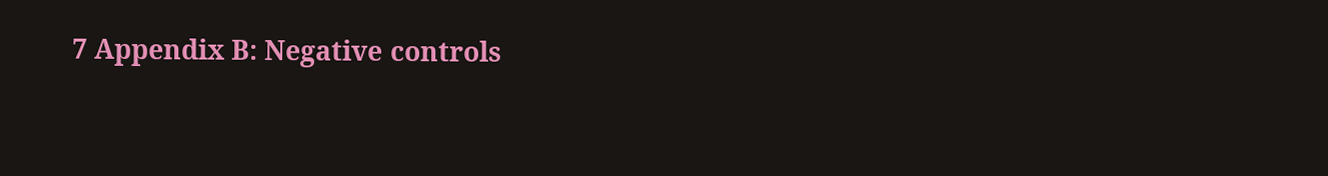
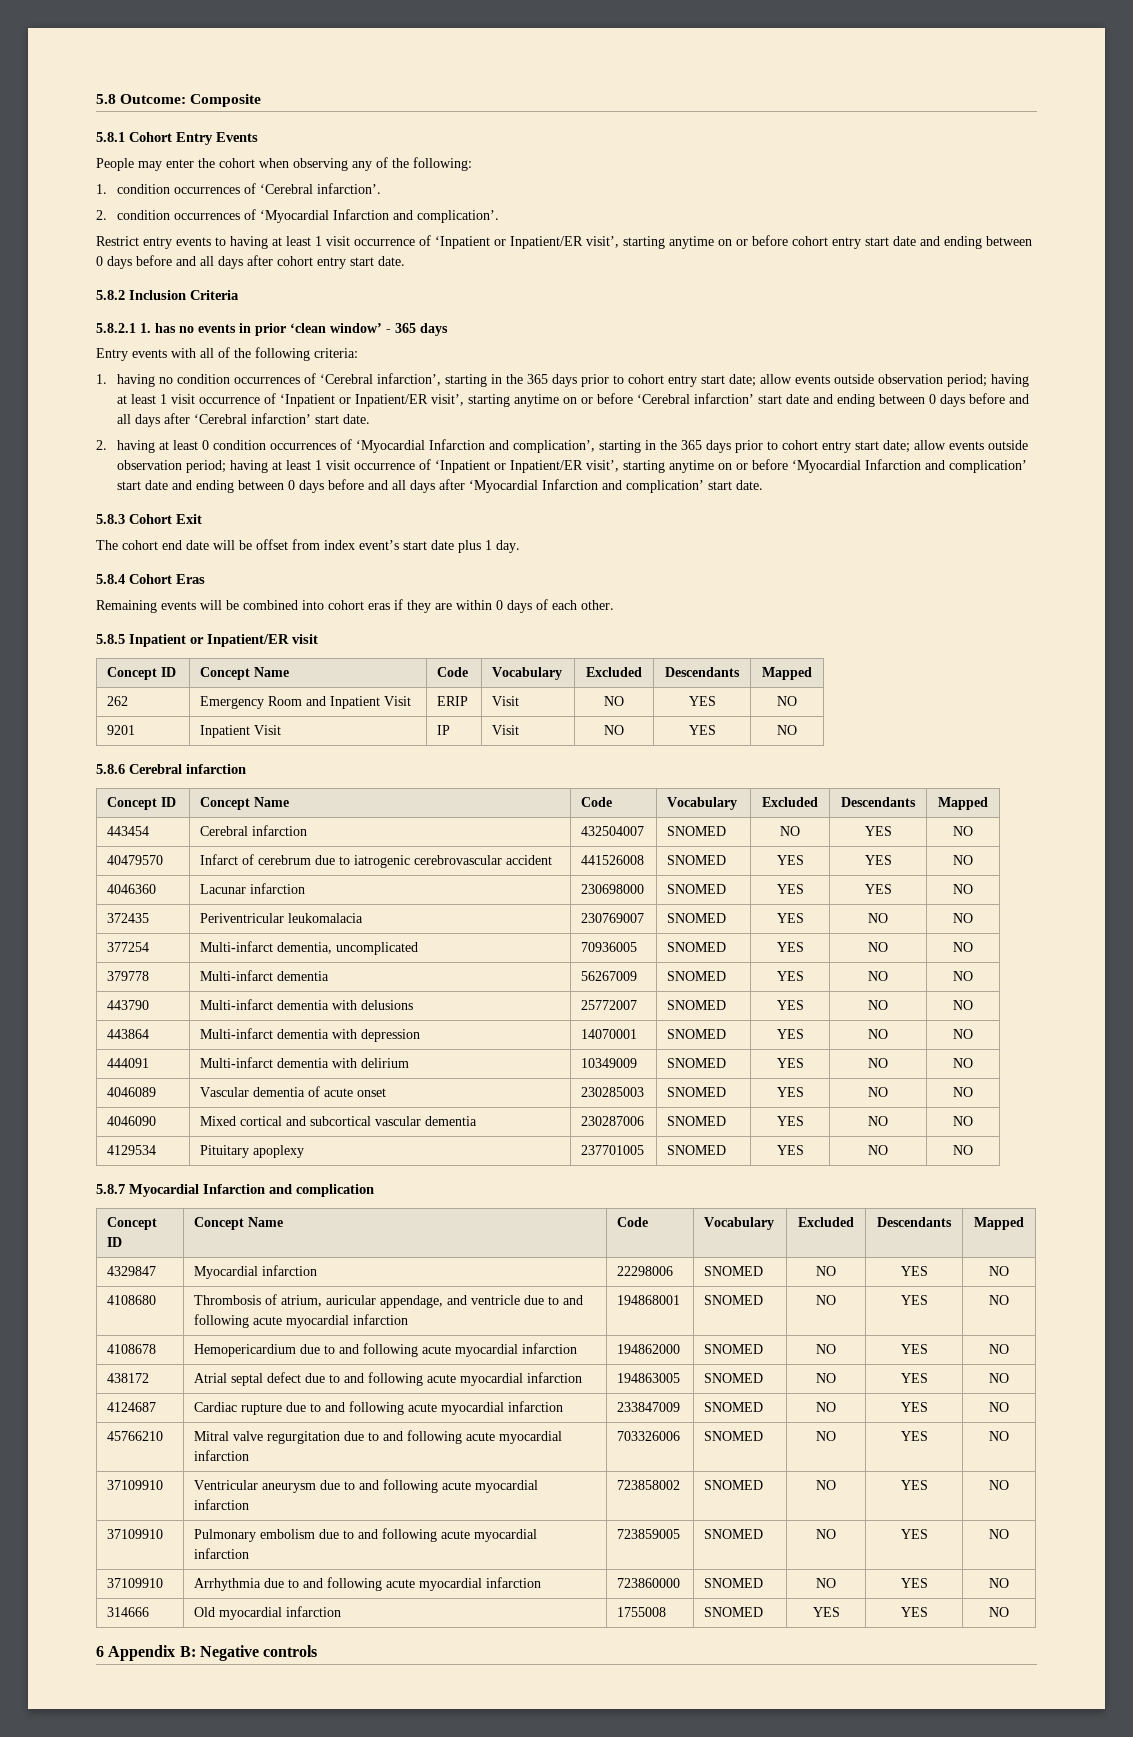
- 7 Appendix B: Negative controls
+ 5.8 Outcome: Composite
+ 5.8.1 Cohort Entry Events
+ People may enter the cohort when observing any of the following:
+ 1. condition occurrences of ‘Cerebral infarction’.
+ 2. condition occurrences of ‘Myocardial Infarction and complication’.
+ Restrict entry events to having at least 1 visit occurrence of ‘Inpatient or Inpatient/ER visit’, starting anytime on or before cohort entry start date and ending between 0 days before and all days after cohort entry start date.
+ 5.8.2 Inclusion Criteria
+ 5.8.2.1 1. has no events in prior ‘clean window’ - 365 days
+ Entry events with all of the following criteria:
+ 1. having no condition occurrences of ‘Cerebral infarction’, starting in the 365 days prior to cohort entry start date; allow events outside observation period; having at least 1 visit occurrence of ‘Inpatient or Inpatient/ER visit’, starting anytime on or before ‘Cerebral infarction’ start date and ending between 0 days before and all days after ‘Cerebral infarction’ start date.
+ 2. having at least 0 condition occurrences of ‘Myocardial Infarction and complication’, starting in the 365 days prior to cohort entry start date; allow events outside observation period; having at least 1 visit occurrence of ‘Inpatient or Inpatient/ER visit’, starting anytime on or before ‘Myocardial Infarction and complication’ start date and ending between 0 days before and all days after ‘Myocardial Infarction and complication’ start date.
+ 5.8.3 Cohort Exit
+ The cohort end date will be offset from index event’s start date plus 1 day.
+ 5.8.4 Cohort Eras
+ Remaining events will be combined into cohort eras if they are within 0 days of each other.
+ 5.8.5 Inpatient or Inpatient/ER visit
+ Concept ID | Concept Name | Code | Vocabulary | Excluded | Descendants | Mapped
+ 262 | Emergency Room and Inpatient Visit | ERIP | Visit | NO | YES | NO
+ 9201 | Inpatient Visit | IP | Visit | NO | YES | NO
+ 5.8.6 Cerebral infarction
+ Concept ID | Concept Name | Code | Vocabulary | Excluded | Descendants | Mapped
+ 443454 | Cerebral infarction | 432504007 | SNOMED | NO | YES | NO
+ 40479570 | Infarct of cerebrum due to iatrogenic cerebrovascular accident | 441526008 | SNOMED | YES | YES | NO
+ 4046360 | Lacunar infarction | 230698000 | SNOMED | YES | YES | NO
+ 372435 | Periventricular leukomalacia | 230769007 | SNOMED | YES | NO | NO
+ 377254 | Multi-infarct dementia, uncomplicated | 70936005 | SNOMED | YES | NO | NO
+ 379778 | Multi-infarct dementia | 56267009 | SNOMED | YES | NO | NO
+ 443790 | Multi-infarct dementia with delusions | 25772007 | SNOMED | YES | NO | NO
+ 443864 | Multi-infarct dementia with depression | 14070001 | SNOMED | YES | NO | NO
+ 444091 | Multi-infarct dementia with delirium | 10349009 | SNOMED | YES | NO | NO
+ 4046089 | Vascular dementia of acute onset | 230285003 | SNOMED | YES | NO | NO
+ 4046090 | Mixed cortical and subcortical vascular dementia | 230287006 | SNOMED | YES | NO | NO
+ 4129534 | Pituitary apoplexy | 237701005 | SNOMED | YES | NO | NO
+ 5.8.7 Myocardial Infarction and complication
+ Concept ID | Concept Name | Code | Vocabulary | Excluded | Descendants | Mapped
+ 4329847 | Myocardial infarction | 22298006 | SNOMED | NO | YES | NO
+ 4108680 | Thrombosis of atrium, auricular appendage, and ventricle due to and following acute myocardial infarction | 194868001 | SNOMED | NO | YES | NO
+ 4108678 | Hemopericardium due to and following acute myocardial infarction | 194862000 | SNOMED | NO | YES | NO
+ 438172 | Atrial septal defect due to and following acute myocardial infarction | 194863005 | SNOMED | NO | YES | NO
+ 4124687 | Cardiac rupture due to and following acute myocardial infarction | 233847009 | SNOMED | NO | YES | NO
+ 45766210 | Mitral valve regurgitation due to and following acute myocardial infarction | 703326006 | SNOMED | NO | YES | NO
+ 37109910 | Ventricular aneurysm due to and following acute myocardial infarction | 723858002 | SNOMED | NO | YES | NO
+ 37109910 | Pulmonary embolism due to and following acute myocardial infarction | 723859005 | SNOMED | NO | YES | NO
+ 37109910 | Arrhythmia due to and following acute myocardial infarction | 723860000 | SNOMED | NO | YES | NO
+ 314666 | Old myocardial infarction | 1755008 | SNOMED | YES | YES | NO
+ 6 Appendix B: Negative controls

